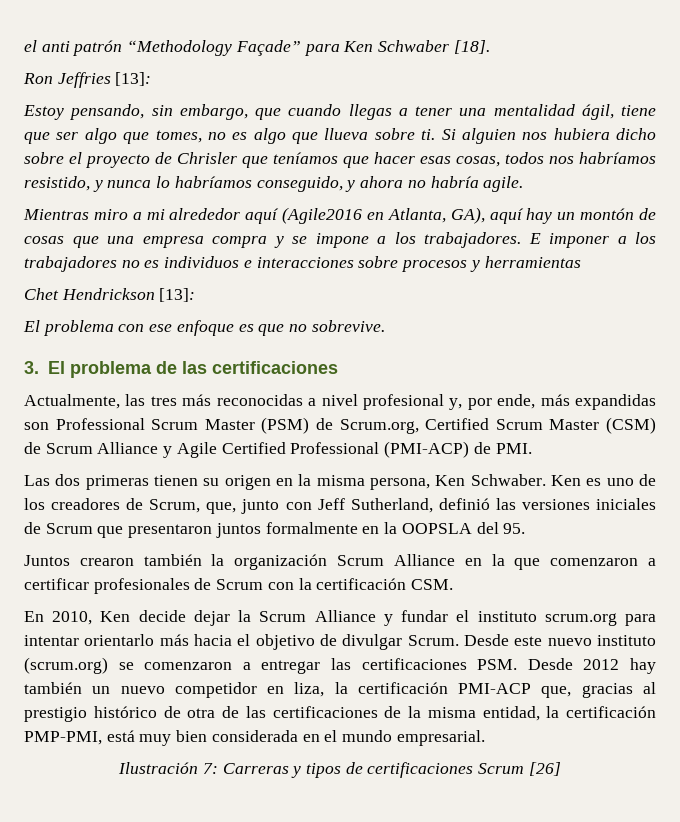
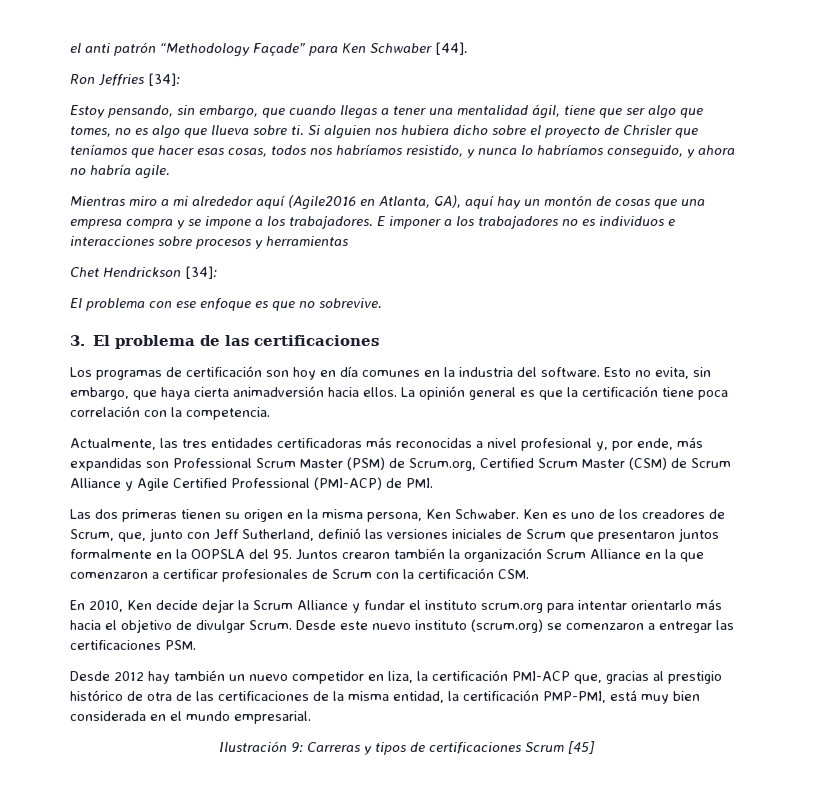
- el anti patrón “Methodology Façade” para Ken Schwaber [18].
+ el anti patrón “Methodology Façade” para Ken Schwaber [44].
- Ron Jeffries [13]:
+ Ron Jeffries [34]:
- Chet Hendrickson [13]:
+ Chet Hendrickson [34]:
+ Los programas de certificación son hoy en día comunes en la industria del software. Esto no evita, sin embargo, que haya cierta animadversión hacia ellos. La opinión general es que la certificación tiene poca correlación con la competencia.
- Actualmente, las tres más reconocidas a nivel profesional y, por ende, más expandidas son Professional Scrum Master (PSM) de Scrum.org, Certified Scrum Master (CSM) de Scrum Alliance y Agile Certified Professional (PMI-ACP) de PMI.
+ Actualmente, las tres entidades certificadoras más reconocidas a nivel profesional y, por ende, más expandidas son Professional Scrum Master (PSM) de Scrum.org, Certified Scrum Master (CSM) de Scrum Alliance y Agile Certified Professional (PMI-ACP) de PMI.
- Ken es uno de los creadores de Scrum, que, junto con Jeff Sutherland, definió las versiones iniciales de Scrum que presentaron juntos formalmente en la OOPSLA del 95.
- Juntos crearon también la organización Scrum Alliance en la que comenzaron a certificar profesionales de Scrum con la certificación CSM.
+ Ken es uno de los creadores de Scrum, que, junto con Jeff Sutherland, definió las versiones iniciales de Scrum que presentaron juntos formalmente en la OOPSLA del 95. Juntos crearon también la organización Scrum Alliance en la que comenzaron a certificar profesionales de Scrum con la certificación CSM.
- Desde este nuevo instituto (scrum.org) se comenzaron a entregar las certificaciones PSM. Desde 2012 hay también un nuevo competidor en liza, la certificación PMI-ACP que, gracias al prestigio histórico de otra de las certificaciones de la misma entidad, la certificación PMP-PMI, está muy bien considerada en el mundo empresarial.
+ Desde este nuevo instituto (scrum.org) se comenzaron a entregar las certificaciones PSM.
+ Desde 2012 hay también un nuevo competidor en liza, la certificación PMI-ACP que, gracias al prestigio histórico de otra de las certificaciones de la misma entidad, la certificación PMP-PMI, está muy bien considerada en el mundo empresarial.
- Ilustración 7: Carreras y tipos de certificaciones Scrum [26]
+ Ilustración 9: Carreras y tipos de certificaciones Scrum [45]

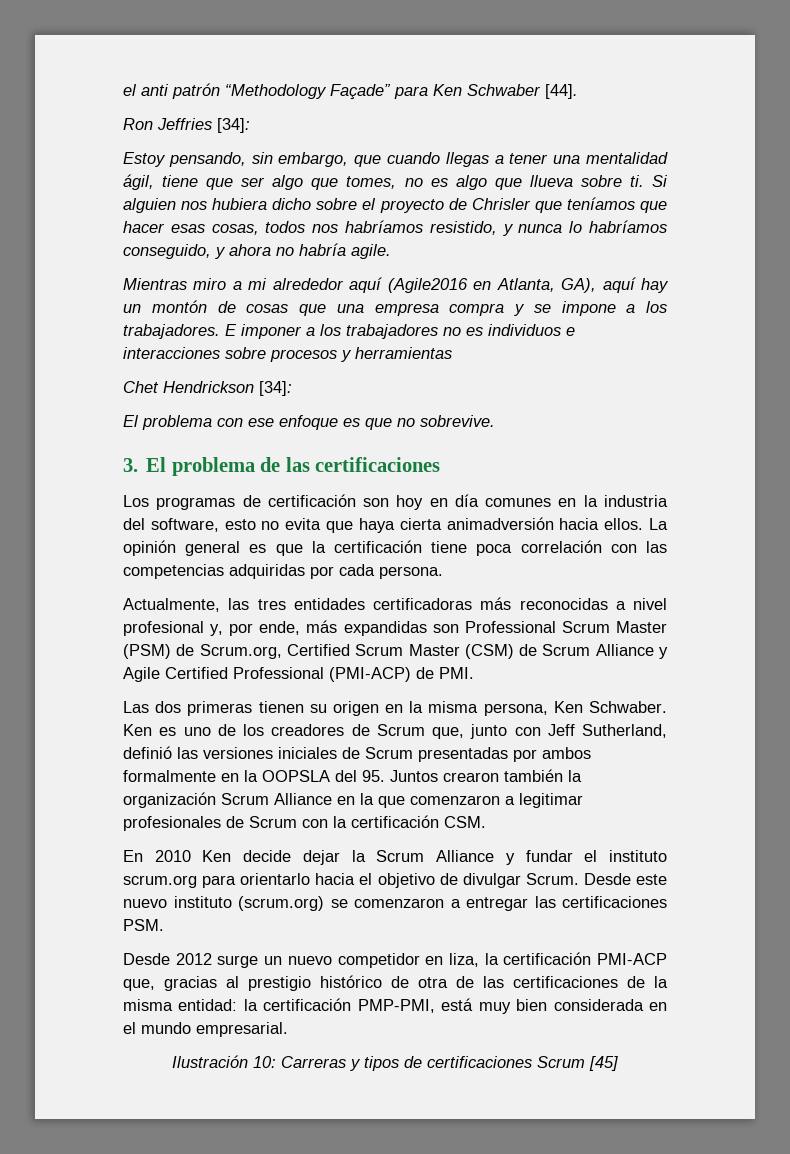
- Los programas de certificación son hoy en día comunes en la industria del software. Esto no evita, sin embargo, que haya cierta animadversión hacia ellos.
+ Los programas de certificación son hoy en día comunes en la industria del software, esto no evita que haya cierta animadversión hacia ellos.
- La opinión general es que la certificación tiene poca correlación con la competencia.
+ La opinión general es que la certificación tiene poca correlación con las competencias adquiridas por cada persona.
- Ken es uno de los creadores de Scrum, que, junto con Jeff Sutherland, definió las versiones iniciales de Scrum que presentaron juntos formalmente en la OOPSLA del 95. Juntos crearon también la organización Scrum Alliance en la que comenzaron a certificar profesionales de Scrum con la certificación CSM.
+ Ken es uno de los creadores de Scrum que, junto con Jeff Sutherland, definió las versiones iniciales de Scrum presentadas por ambos formalmente en la OOPSLA del 95. Juntos crearon también la organización Scrum Alliance en la que comenzaron a legitimar profesionales de Scrum con la certificación CSM.
- En 2010, Ken decide dejar la Scrum Alliance y fundar el instituto scrum.org para intentar orientarlo más hacia el objetivo de divulgar Scrum.
+ En 2010 Ken decide dejar la Scrum Alliance y fundar el instituto scrum.org para orientarlo hacia el objetivo de divulgar Scrum.
- Desde 2012 hay también un nuevo competidor en liza, la certificación PMI-ACP que, gracias al prestigio histórico de otra de las certificaciones de la misma entidad, la certificación PMP-PMI, está muy bien considerada en el mundo empresarial.
+ Desde 2012 surge un nuevo competidor en liza, la certificación PMI-ACP que, gracias al prestigio histórico de otra de las certificaciones de la misma entidad: la certificación PMP-PMI, está muy bien considerada en el mundo empresarial.
- Ilustración 9: Carreras y tipos de certificaciones Scrum [45]
+ Ilustración 10: Carreras y tipos de certificaciones Scrum [45]

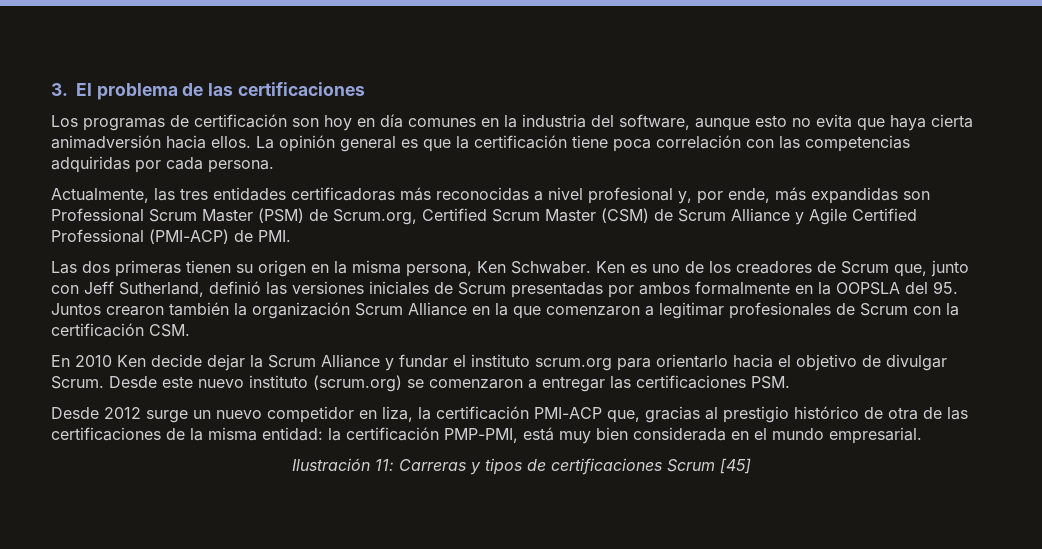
- el anti patrón “Methodology Façade” para Ken Schwaber [44].
- Ron Jeffries [34]:
- Estoy pensando, sin embargo, que cuando llegas a tener una mentalidad ágil, tiene que ser algo que tomes, no es algo que llueva sobre ti. Si alguien nos hubiera dicho sobre el proyecto de Chrisler que teníamos que hacer esas cosas, todos nos habríamos resistido, y nunca lo habríamos conseguido, y ahora no habría agile.
- Mientras miro a mi alrededor aquí (Agile2016 en Atlanta, GA), aquí hay un montón de cosas que una empresa compra y se impone a los trabajadores. E imponer a los trabajadores no es individuos e interacciones sobre procesos y herramientas
- Chet Hendrickson [34]:
- El problema con ese enfoque es que no sobrevive.
- Los programas de certificación son hoy en día comunes en la industria del software, esto no evita que haya cierta animadversión hacia ellos.
+ Los programas de certificación son hoy en día comunes en la industria del software, aunque esto no evita que haya cierta animadversión hacia ellos.
- Ilustración 10: Carreras y tipos de certificaciones Scrum [45]
+ Ilustración 11: Carreras y tipos de certificaciones Scrum [45]

